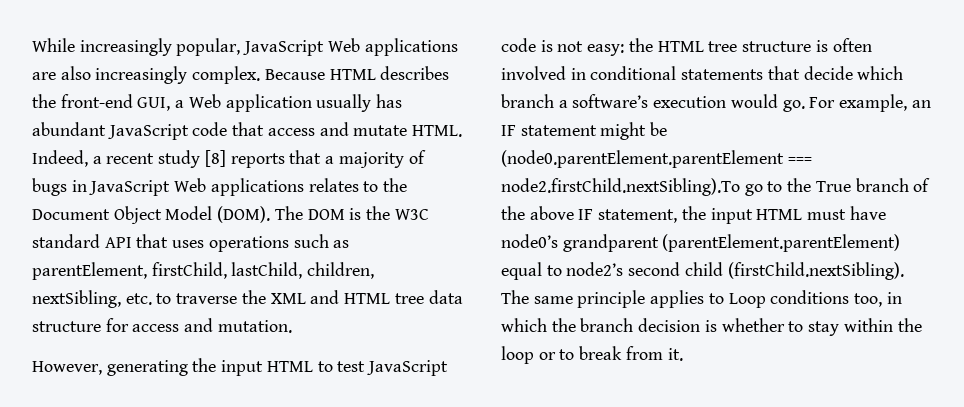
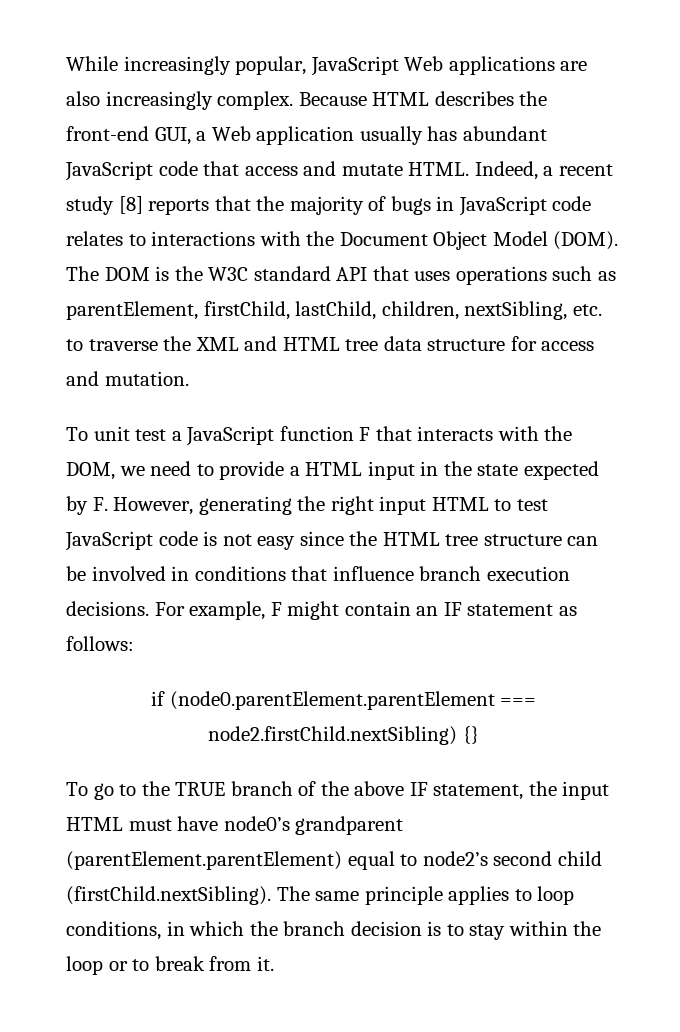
- Indeed, a recent study [8] reports that a majority of bugs in JavaScript Web applications relates to the Document Object Model (DOM).
+ Indeed, a recent study [8] reports that the majority of bugs in JavaScript code relates to interactions with the Document Object Model (DOM).
- However, generating the input HTML to test JavaScript code is not easy: the HTML tree structure is often involved in conditional statements that decide which branch a software’s execution would go. For example, an IF statement might be (node0.parentElement.parentElement === node2.firstChild.nextSibling).To go to the True branch of the above IF statement, the input HTML must have node0’s grandparent (parentElement.parentElement) equal to node2’s second child (firstChild.nextSibling). The same principle applies to Loop conditions too, in which the branch decision is whether to stay within the loop or to break from it.
+ To unit test a JavaScript function F that interacts with the DOM, we need to provide a HTML input in the state expected by F. However, generating the right input HTML to test JavaScript code is not easy since the HTML tree structure can be involved in conditions that influence branch execution decisions. For example, F might contain an IF statement as follows:
+ if (node0.parentElement.parentElement === node2.firstChild.nextSibling) {}
+ To go to the TRUE branch of the above IF statement, the input HTML must have node0’s grandparent (parentElement.parentElement) equal to node2’s second child (firstChild.nextSibling). The same principle applies to loop conditions, in which the branch decision is to stay within the loop or to break from it.

